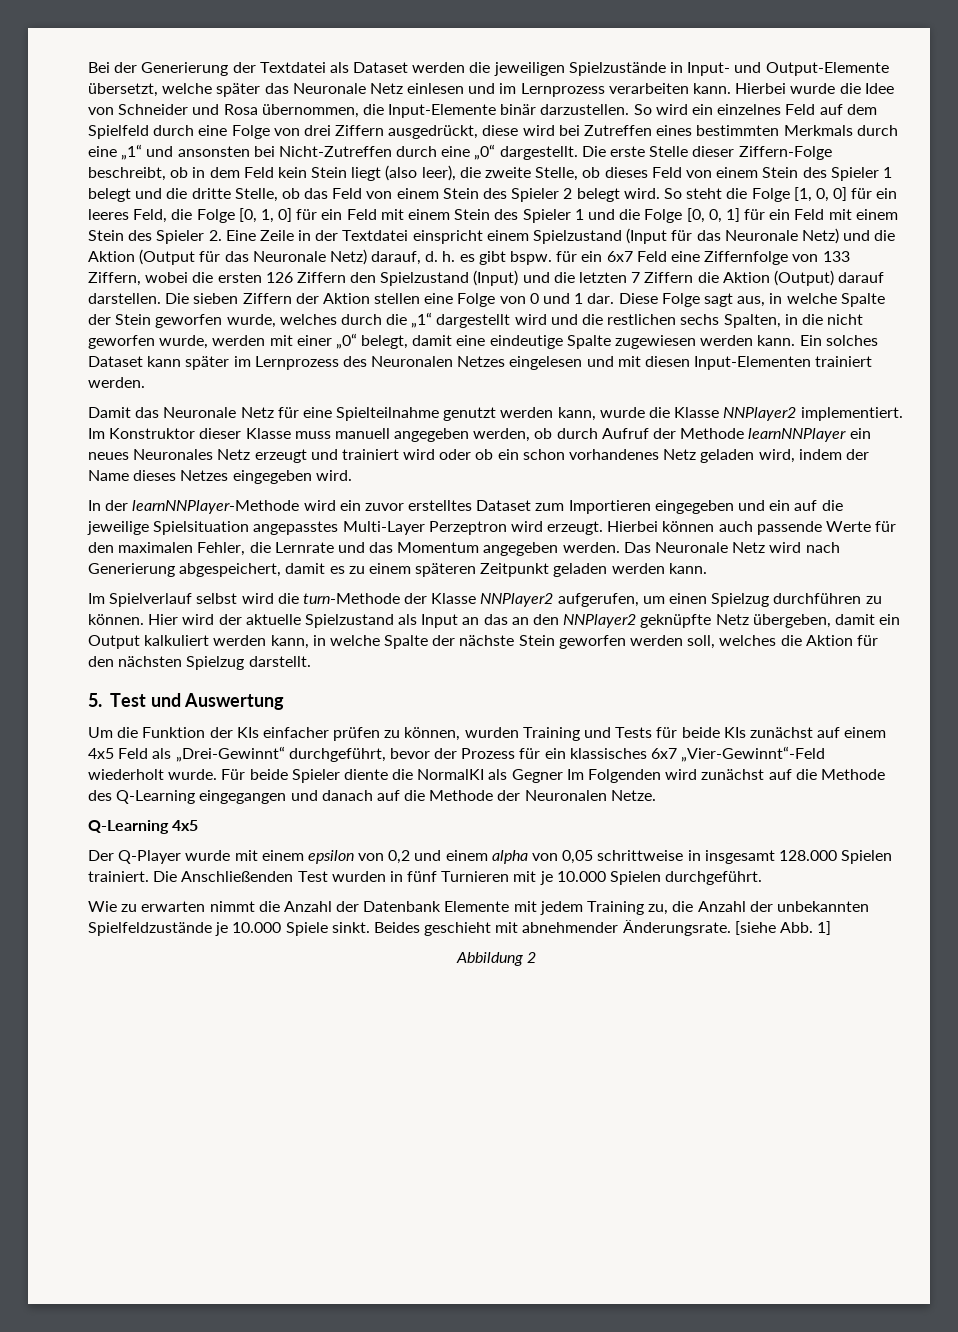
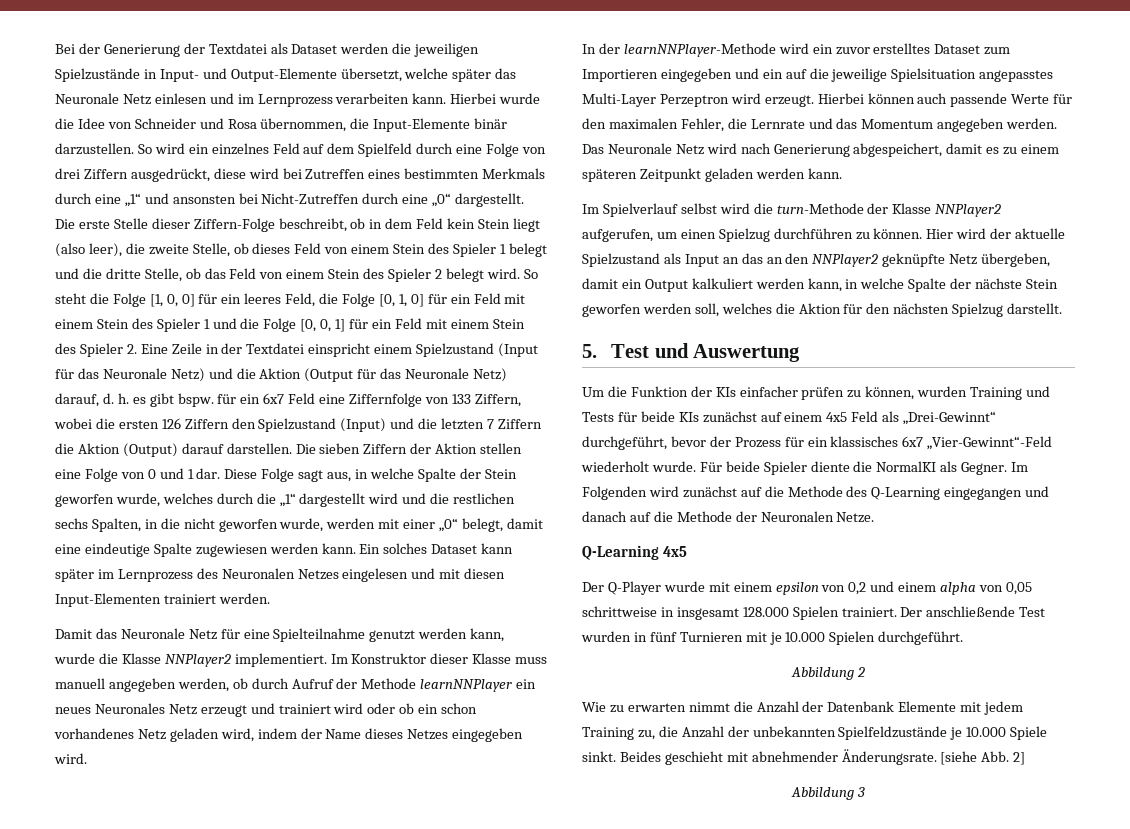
- Für beide Spieler diente die NormalKI als Gegner Im Folgenden wird zunächst auf die Methode des Q-Learning eingegangen und danach auf die Methode der Neuronalen Netze.
+ Für beide Spieler diente die NormalKI als Gegner. Im Folgenden wird zunächst auf die Methode des Q-Learning eingegangen und danach auf die Methode der Neuronalen Netze.
- Die Anschließenden Test wurden in fünf Turnieren mit je 10.000 Spielen durchgeführt.
+ Der anschließende Test wurden in fünf Turnieren mit je 10.000 Spielen durchgeführt.
+ Abbildung 2
- [siehe Abb. 1]
- Abbildung 2
+ [siehe Abb. 2]
+ Abbildung 3

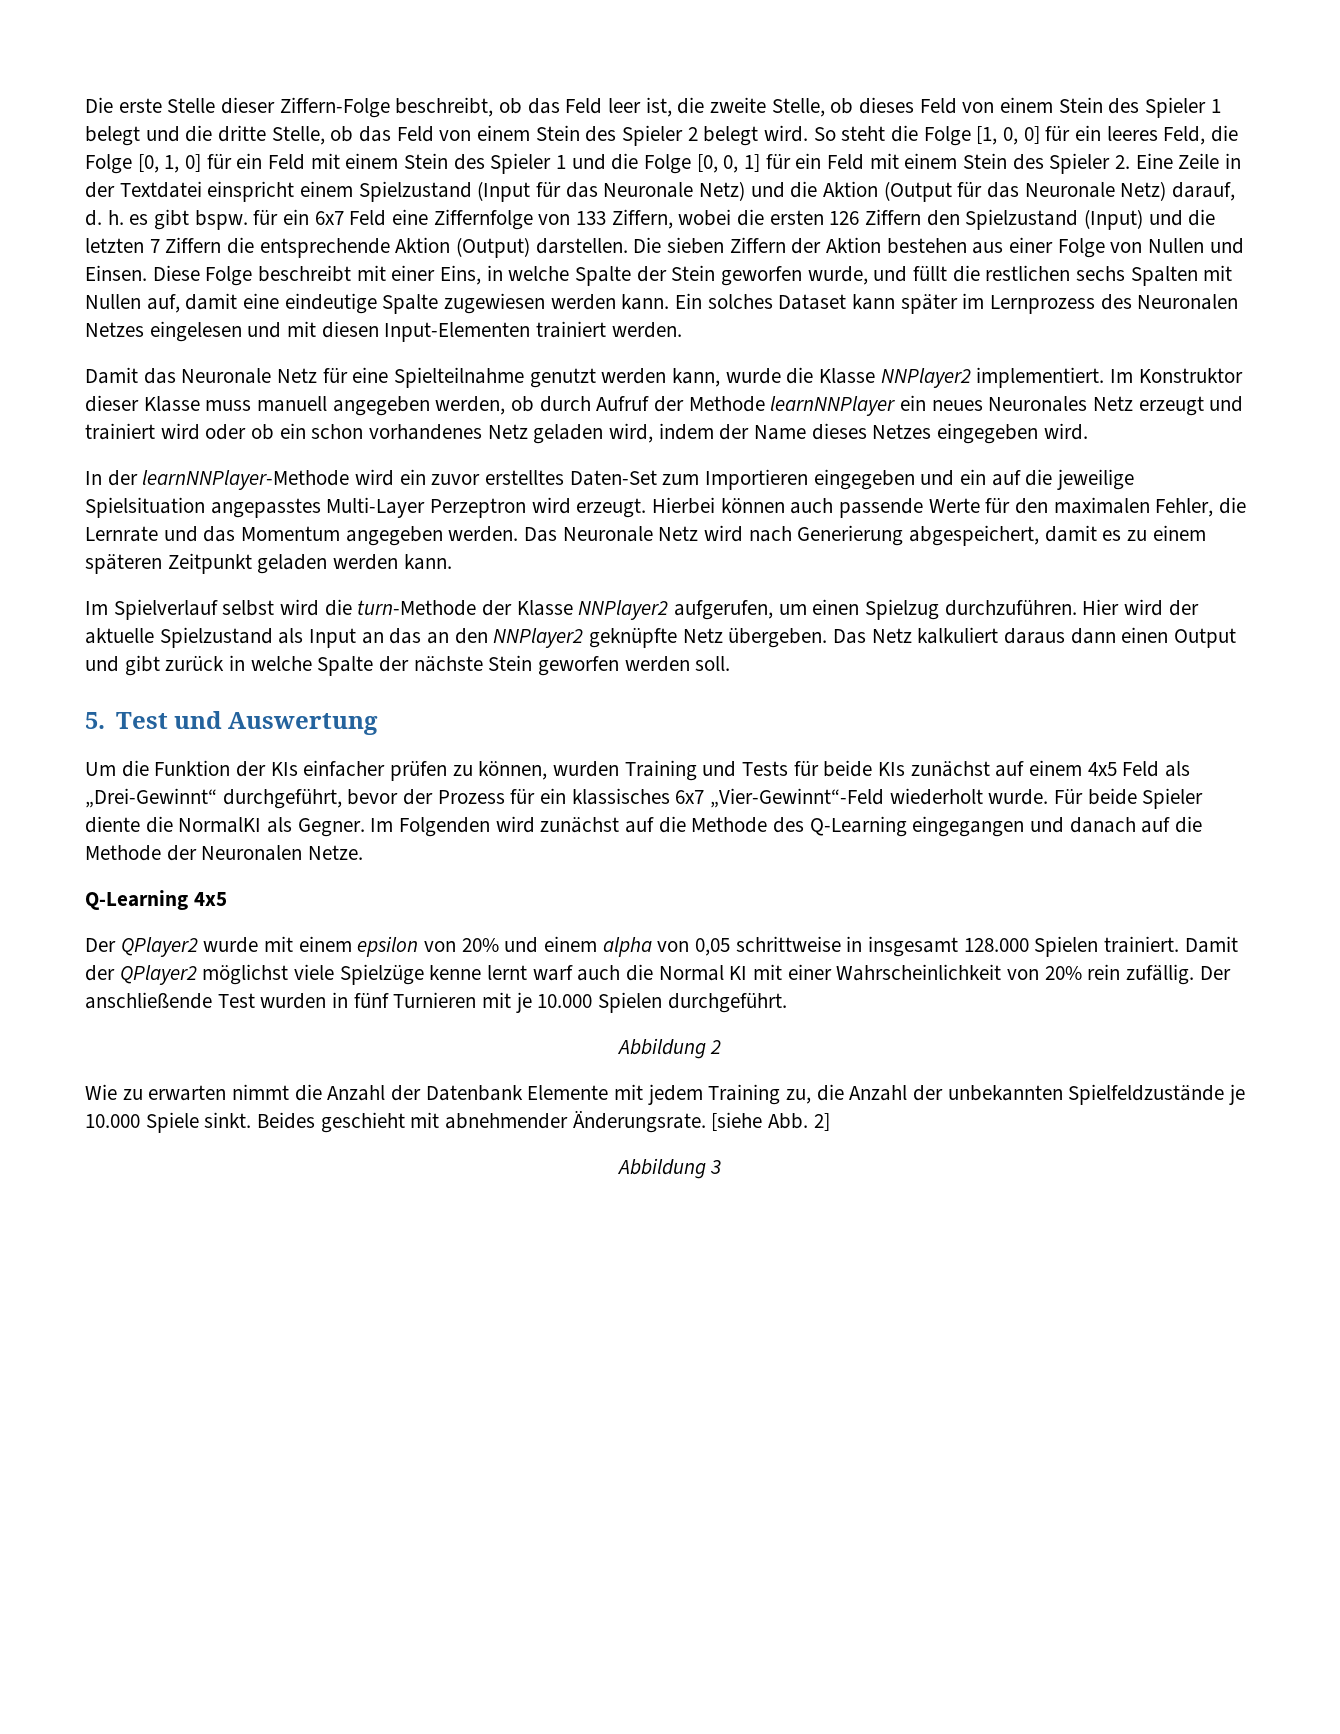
- Bei der Generierung der Textdatei als Dataset werden die jeweiligen Spielzustände in Input- und Output-Elemente übersetzt, welche später das Neuronale Netz einlesen und im Lernprozess verarbeiten kann. Hierbei wurde die Idee von Schneider und Rosa übernommen, die Input-Elemente binär darzustellen. So wird ein einzelnes Feld auf dem Spielfeld durch eine Folge von drei Ziffern ausgedrückt, diese wird bei Zutreffen eines bestimmten Merkmals durch eine „1“ und ansonsten bei Nicht-Zutreffen durch eine „0“ dargestellt. Die erste Stelle dieser Ziffern-Folge beschreibt, ob in dem Feld kein Stein liegt (also leer), die zweite Stelle, ob dieses Feld von einem Stein des Spieler 1 belegt und die dritte Stelle, ob das Feld von einem Stein des Spieler 2 belegt wird.
+ Die erste Stelle dieser Ziffern-Folge beschreibt, ob das Feld leer ist, die zweite Stelle, ob dieses Feld von einem Stein des Spieler 1 belegt und die dritte Stelle, ob das Feld von einem Stein des Spieler 2 belegt wird.
- So steht die Folge [1, 0, 0] für ein leeres Feld, die Folge [0, 1, 0] für ein Feld mit einem Stein des Spieler 1 und die Folge [0, 0, 1] für ein Feld mit einem Stein des Spieler 2. Eine Zeile in der Textdatei einspricht einem Spielzustand (Input für das Neuronale Netz) und die Aktion (Output für das Neuronale Netz) darauf, d. h. es gibt bspw. für ein 6x7 Feld eine Ziffernfolge von 133 Ziffern, wobei die ersten 126 Ziffern den Spielzustand (Input) und die letzten 7 Ziffern die Aktion (Output) darauf darstellen.
+ So steht die Folge [1, 0, 0] für ein leeres Feld, die Folge [0, 1, 0] für ein Feld mit einem Stein des Spieler 1 und die Folge [0, 0, 1] für ein Feld mit einem Stein des Spieler 2. Eine Zeile in der Textdatei einspricht einem Spielzustand (Input für das Neuronale Netz) und die Aktion (Output für das Neuronale Netz) darauf, d. h. es gibt bspw. für ein 6x7 Feld eine Ziffernfolge von 133 Ziffern, wobei die ersten 126 Ziffern den Spielzustand (Input) und die letzten 7 Ziffern die entsprechende Aktion (Output) darstellen.
- Die sieben Ziffern der Aktion stellen eine Folge von 0 und 1 dar. Diese Folge sagt aus, in welche Spalte der Stein geworfen wurde, welches durch die „1“ dargestellt wird und die restlichen sechs Spalten, in die nicht geworfen wurde, werden mit einer „0“ belegt, damit eine eindeutige Spalte zugewiesen werden kann.
+ Die sieben Ziffern der Aktion bestehen aus einer Folge von Nullen und Einsen. Diese Folge beschreibt mit einer Eins, in welche Spalte der Stein geworfen wurde, und füllt die restlichen sechs Spalten mit Nullen auf, damit eine eindeutige Spalte zugewiesen werden kann.
- In der learnNNPlayer-Methode wird ein zuvor erstelltes Dataset zum Importieren eingegeben und ein auf die jeweilige Spielsituation angepasstes Multi-Layer Perzeptron wird erzeugt.
+ In der learnNNPlayer-Methode wird ein zuvor erstelltes Daten-Set zum Importieren eingegeben und ein auf die jeweilige Spielsituation angepasstes Multi-Layer Perzeptron wird erzeugt.
- Im Spielverlauf selbst wird die turn-Methode der Klasse NNPlayer2 aufgerufen, um einen Spielzug durchführen zu können.
+ Im Spielverlauf selbst wird die turn-Methode der Klasse NNPlayer2 aufgerufen, um einen Spielzug durchzuführen.
- Hier wird der aktuelle Spielzustand als Input an das an den NNPlayer2 geknüpfte Netz übergeben, damit ein Output kalkuliert werden kann, in welche Spalte der nächste Stein geworfen werden soll, welches die Aktion für den nächsten Spielzug darstellt.
+ Hier wird der aktuelle Spielzustand als Input an das an den NNPlayer2 geknüpfte Netz übergeben. Das Netz kalkuliert daraus dann einen Output und gibt zurück in welche Spalte der nächste Stein geworfen werden soll.
- Der Q-Player wurde mit einem epsilon von 0,2 und einem alpha von 0,05 schrittweise in insgesamt 128.000 Spielen trainiert.
+ Der QPlayer2 wurde mit einem epsilon von 20% und einem alpha von 0,05 schrittweise in insgesamt 128.000 Spielen trainiert.
+ Damit der QPlayer2 möglichst viele Spielzüge kenne lernt warf auch die Normal KI mit einer Wahrscheinlichkeit von 20% rein zufällig.

